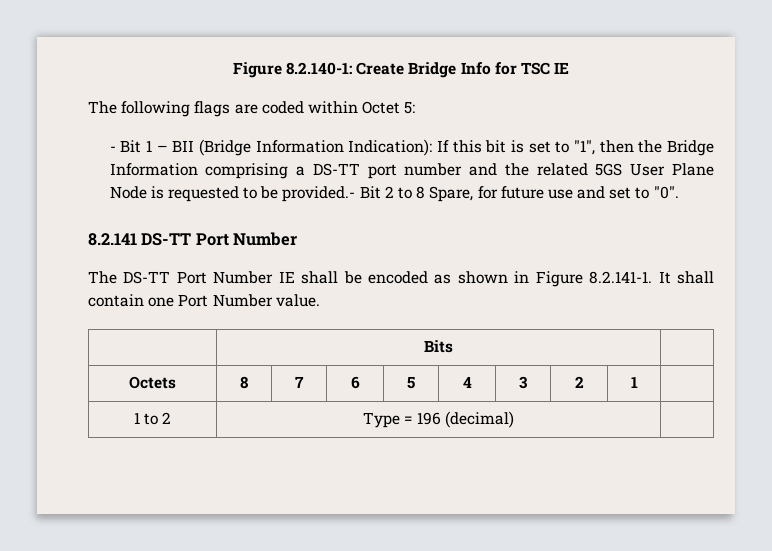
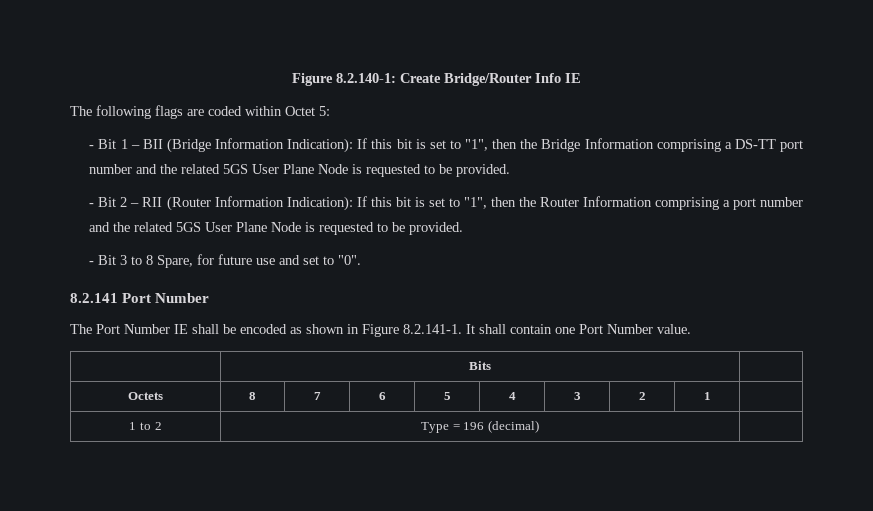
- Figure 8.2.140-1: Create Bridge Info for TSC IE
+ Figure 8.2.140-1: Create Bridge/Router Info IE
- - Bit 1 – BII (Bridge Information Indication): If this bit is set to "1", then the Bridge Information comprising a DS-TT port number and the related 5GS User Plane Node is requested to be provided.- Bit 2 to 8 Spare, for future use and set to "0".
+ - Bit 1 – BII (Bridge Information Indication): If this bit is set to "1", then the Bridge Information comprising a DS-TT port number and the related 5GS User Plane Node is requested to be provided.
+ - Bit 2 – RII (Router Information Indication): If this bit is set to "1", then the Router Information comprising a port number and the related 5GS User Plane Node is requested to be provided.
+ - Bit 3 to 8 Spare, for future use and set to "0".
- 8.2.141 DS-TT Port Number
+ 8.2.141 Port Number
- The DS-TT Port Number IE shall be encoded as shown in Figure 8.2.141-1. It shall contain one Port Number value.
+ The Port Number IE shall be encoded as shown in Figure 8.2.141-1. It shall contain one Port Number value.

